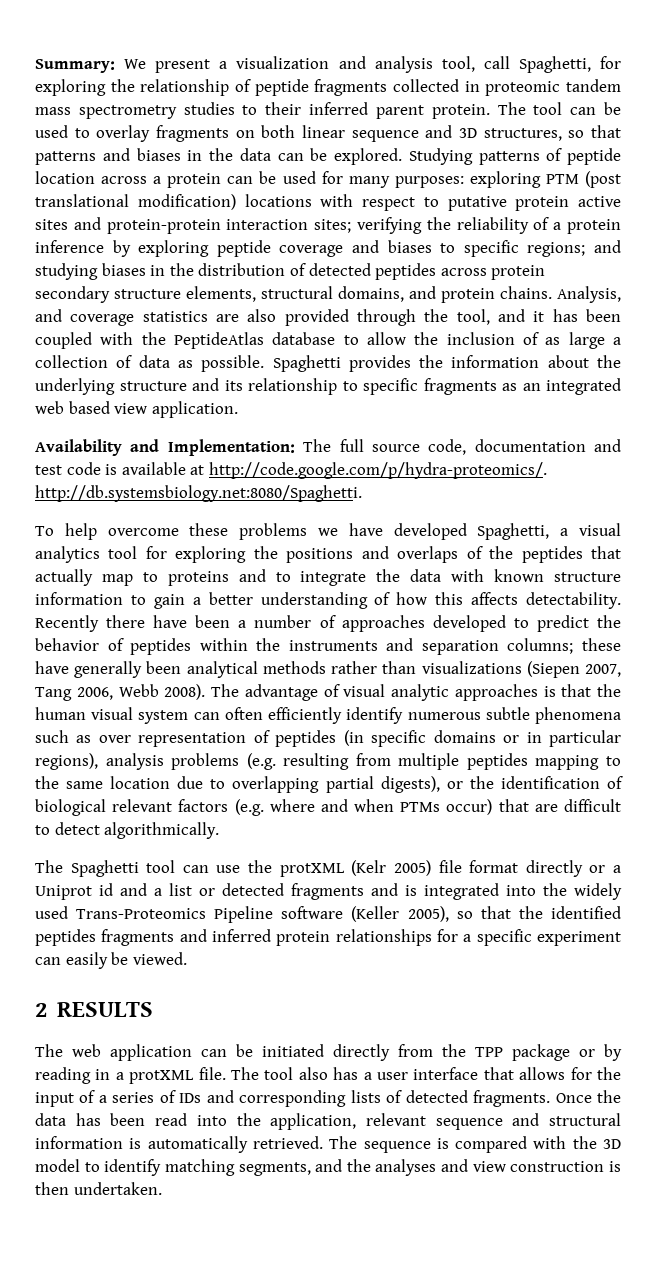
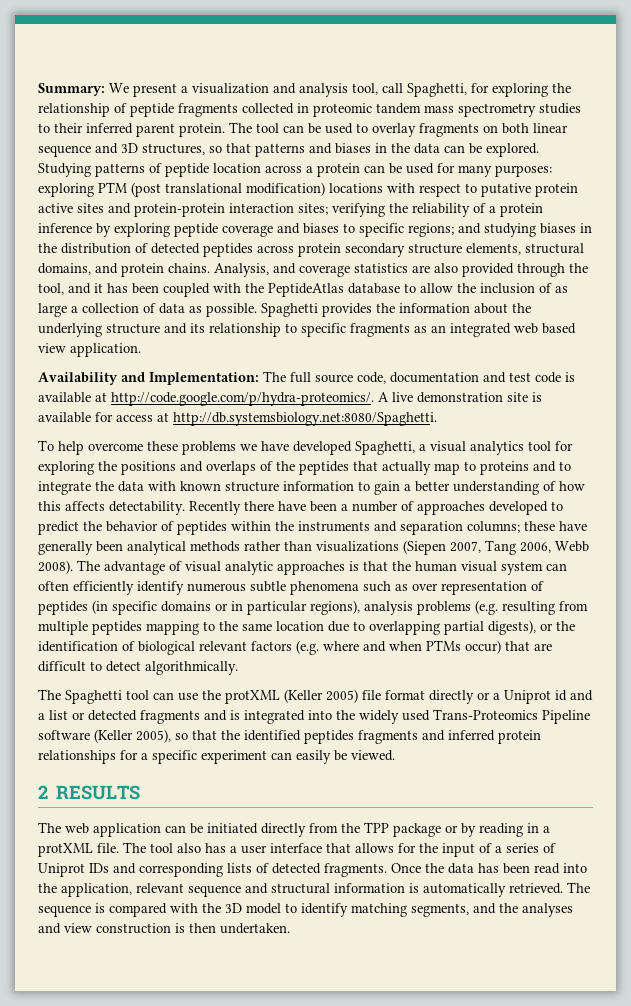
- Availability and Implementation: The full source code, documentation and test code is available at http://code.google.com/p/hydra-proteomics/. http://db.systemsbiology.net:8080/Spaghetti.
+ Availability and Implementation: The full source code, documentation and test code is available at http://code.google.com/p/hydra-proteomics/. A live demonstration site is available for access at http://db.systemsbiology.net:8080/Spaghetti.
- The Spaghetti tool can use the protXML (Kelr 2005) file format directly or a Uniprot id and a list or detected fragments and is integrated into the widely used Trans-Proteomics Pipeline software (Keller 2005), so that the identified peptides fragments and inferred protein relationships for a specific experiment can easily be viewed.
+ The Spaghetti tool can use the protXML (Keller 2005) file format directly or a Uniprot id and a list or detected fragments and is integrated into the widely used Trans-Proteomics Pipeline software (Keller 2005), so that the identified peptides fragments and inferred protein relationships for a specific experiment can easily be viewed.
- The tool also has a user interface that allows for the input of a series of IDs and corresponding lists of detected fragments.
+ The tool also has a user interface that allows for the input of a series of Uniprot IDs and corresponding lists of detected fragments.

